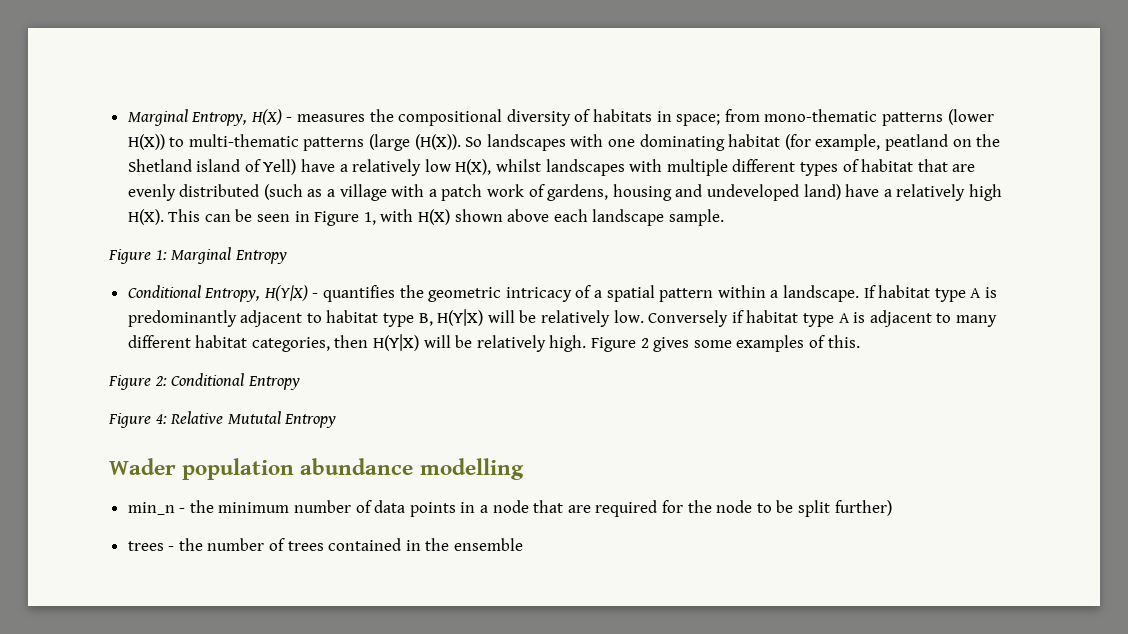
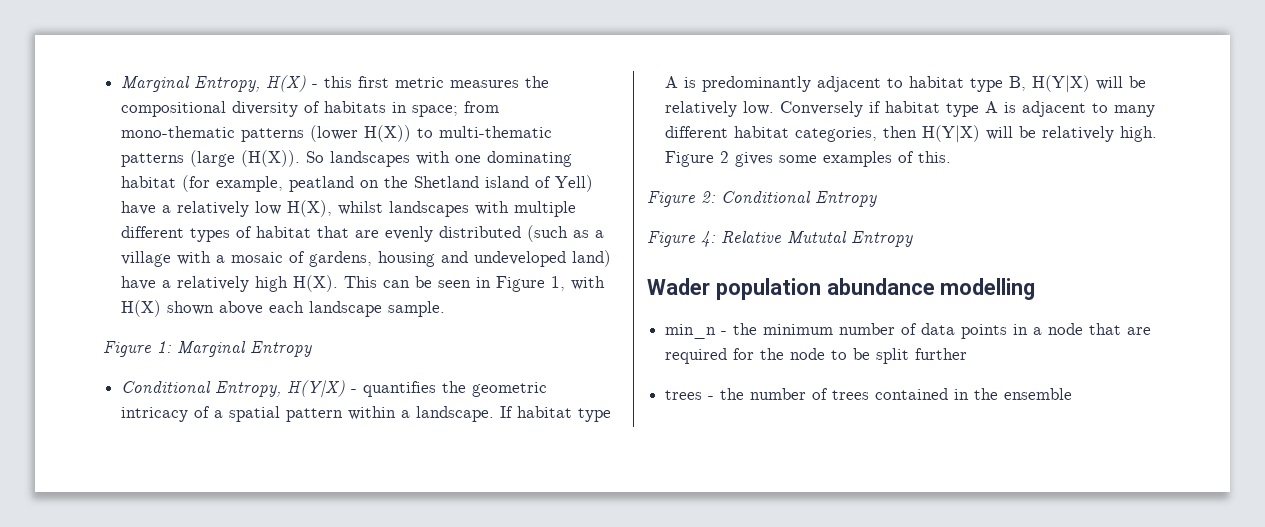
- Marginal Entropy, H(X) - measures the compositional diversity of habitats in space; from mono-thematic patterns (lower H(X)) to multi-thematic patterns (large (H(X)).
+ Marginal Entropy, H(X) - this first metric measures the compositional diversity of habitats in space; from mono-thematic patterns (lower H(X)) to multi-thematic patterns (large (H(X)).
- So landscapes with one dominating habitat (for example, peatland on the Shetland island of Yell) have a relatively low H(X), whilst landscapes with multiple different types of habitat that are evenly distributed (such as a village with a patch work of gardens, housing and undeveloped land) have a relatively high H(X).
+ So landscapes with one dominating habitat (for example, peatland on the Shetland island of Yell) have a relatively low H(X), whilst landscapes with multiple different types of habitat that are evenly distributed (such as a village with a mosaic of gardens, housing and undeveloped land) have a relatively high H(X).
- min_n - the minimum number of data points in a node that are required for the node to be split further)
+ min_n - the minimum number of data points in a node that are required for the node to be split further

